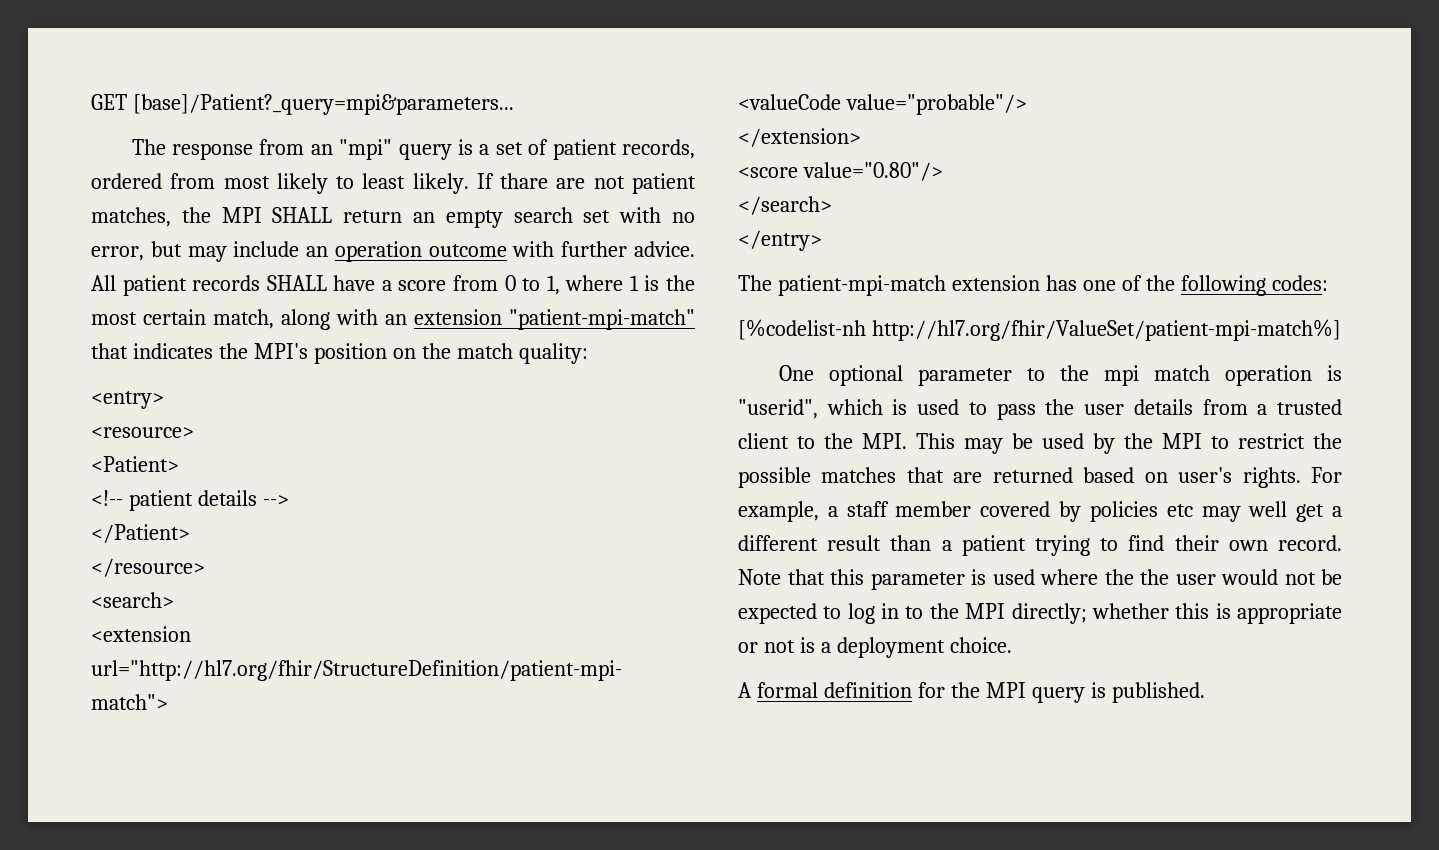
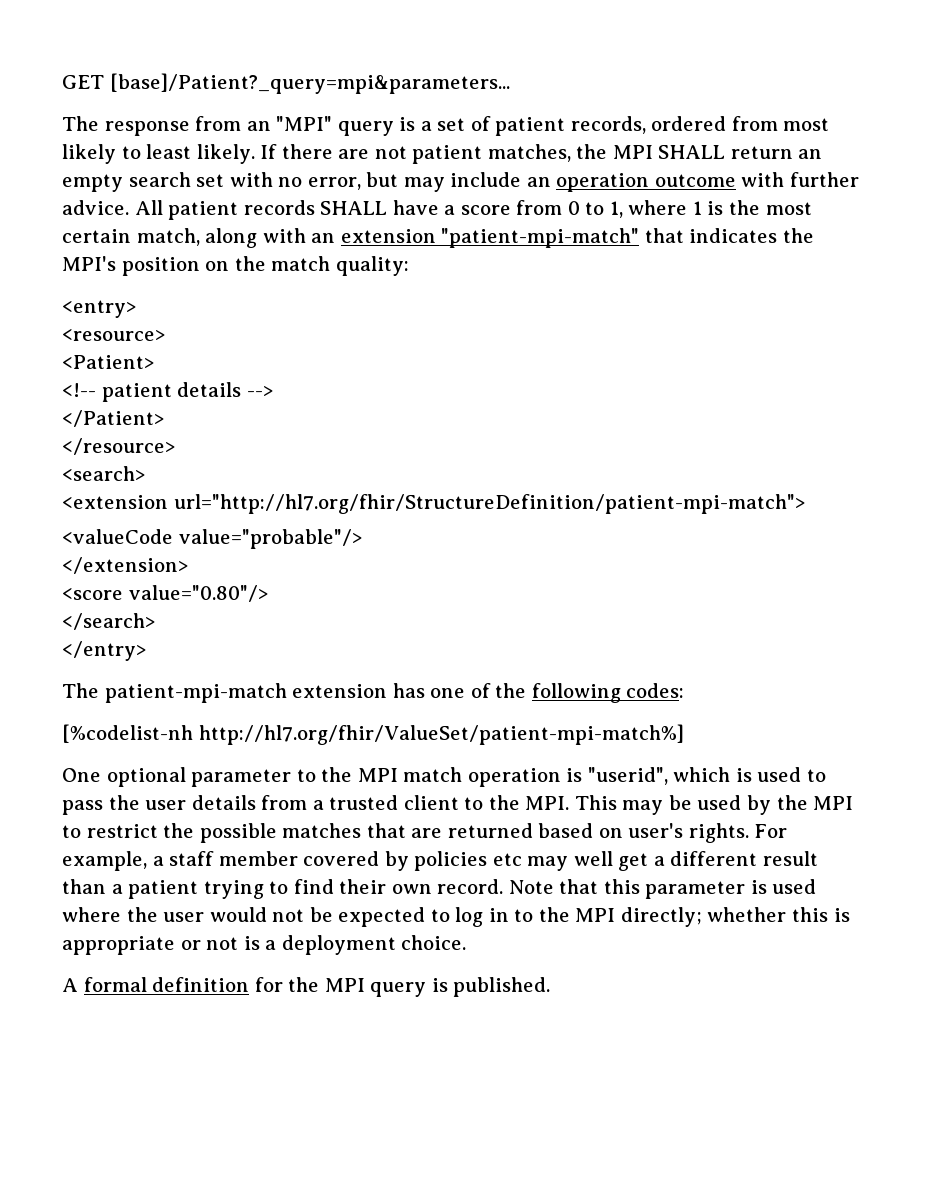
- The response from an "mpi" query is a set of patient records, ordered from most likely to least likely.
+ The response from an "MPI" query is a set of patient records, ordered from most likely to least likely.
- If thare are not patient matches, the MPI SHALL return an empty search set with no error, but may include an operation outcome with further advice.
+ If there are not patient matches, the MPI SHALL return an empty search set with no error, but may include an operation outcome with further advice.
- One optional parameter to the mpi match operation is "userid", which is used to pass the user details from a trusted client to the MPI. This may be used by the MPI to restrict the possible matches that are returned based on user's rights.
+ One optional parameter to the MPI match operation is "userid", which is used to pass the user details from a trusted client to the MPI. This may be used by the MPI to restrict the possible matches that are returned based on user's rights.
- Note that this parameter is used where the the user would not be expected to log in to the MPI directly; whether this is appropriate or not is a deployment choice.
+ Note that this parameter is used where the user would not be expected to log in to the MPI directly; whether this is appropriate or not is a deployment choice.

